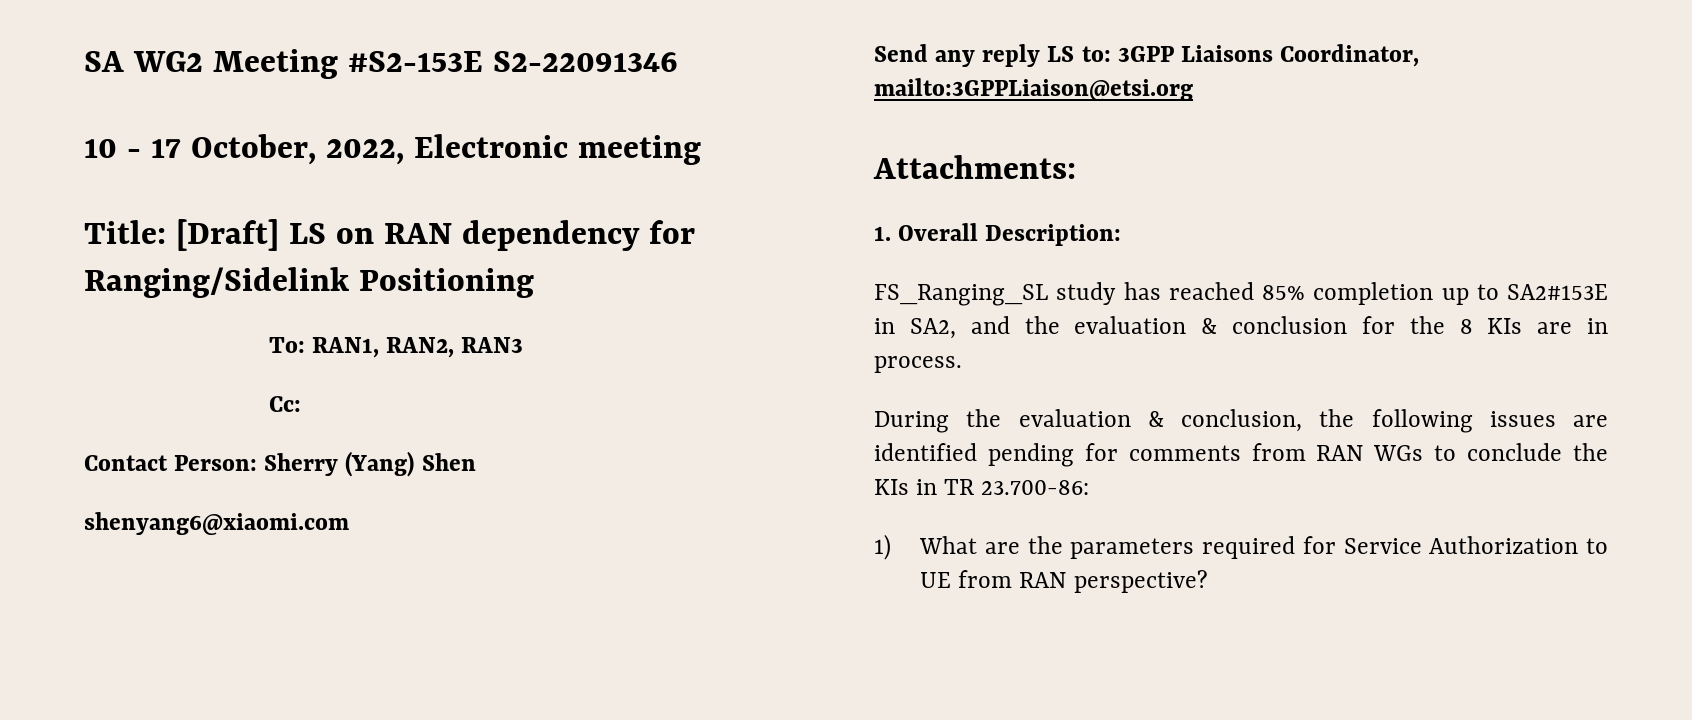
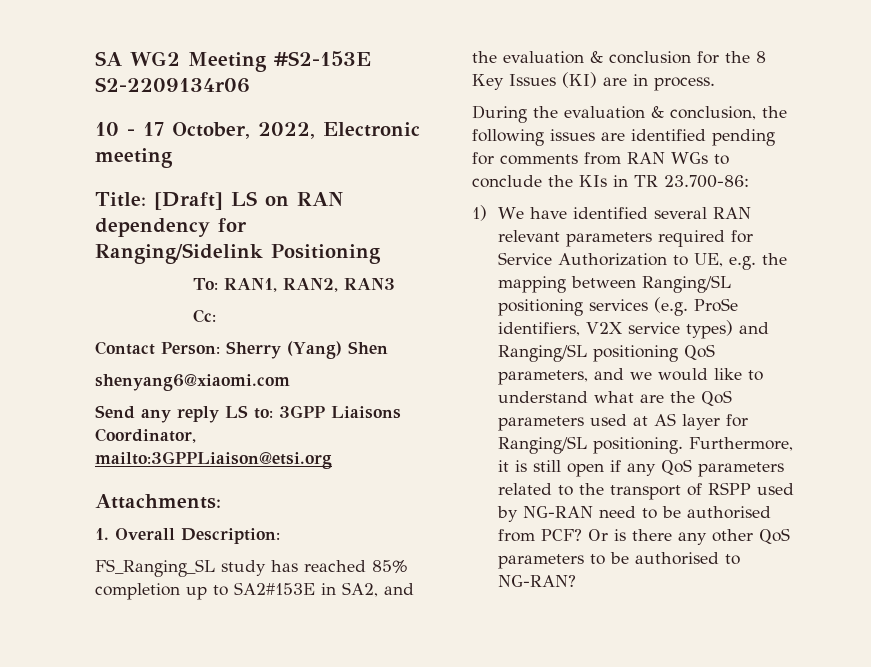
- SA WG2 Meeting #S2-153E S2-22091346
+ SA WG2 Meeting #S2-153E S2-2209134r06
- FS_Ranging_SL study has reached 85% completion up to SA2#153E in SA2, and the evaluation & conclusion for the 8 KIs are in process.
+ FS_Ranging_SL study has reached 85% completion up to SA2#153E in SA2, and the evaluation & conclusion for the 8 Key Issues (KI) are in process.
- 1) What are the parameters required for Service Authorization to UE from RAN perspective?
+ 1) We have identified several RAN relevant parameters required for Service Authorization to UE, e.g. the mapping between Ranging/SL positioning services (e.g. ProSe identifiers, V2X service types) and Ranging/SL positioning QoS parameters, and we would like to understand what are the QoS parameters used at AS layer for Ranging/SL positioning. Furthermore, it is still open if any QoS parameters related to the transport of RSPP used by NG-RAN need to be authorised from PCF? Or is there any other QoS parameters to be authorised to NG-RAN?

